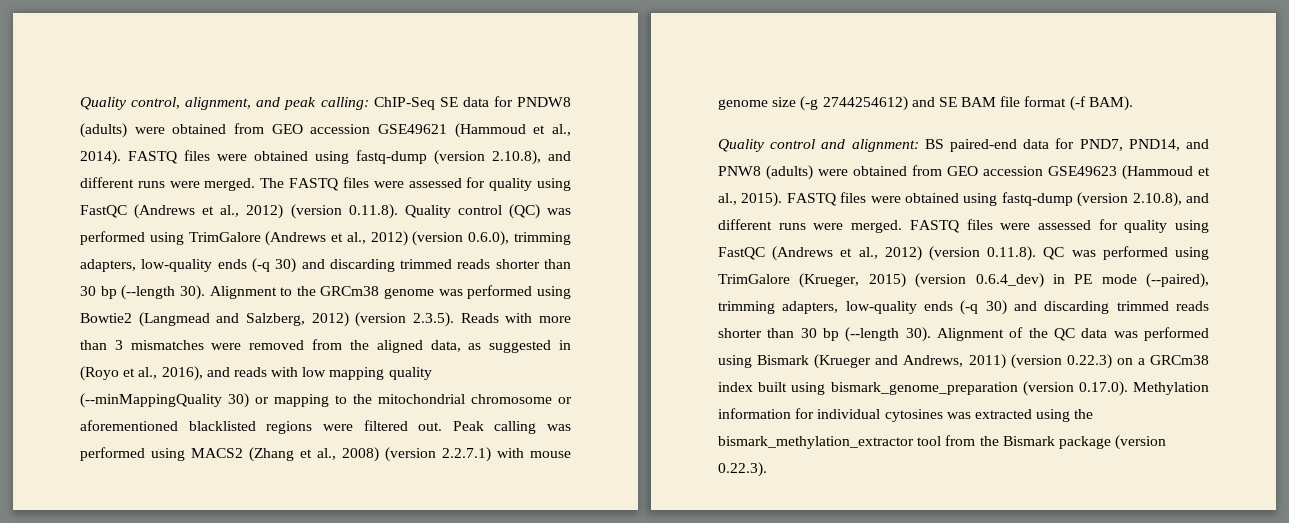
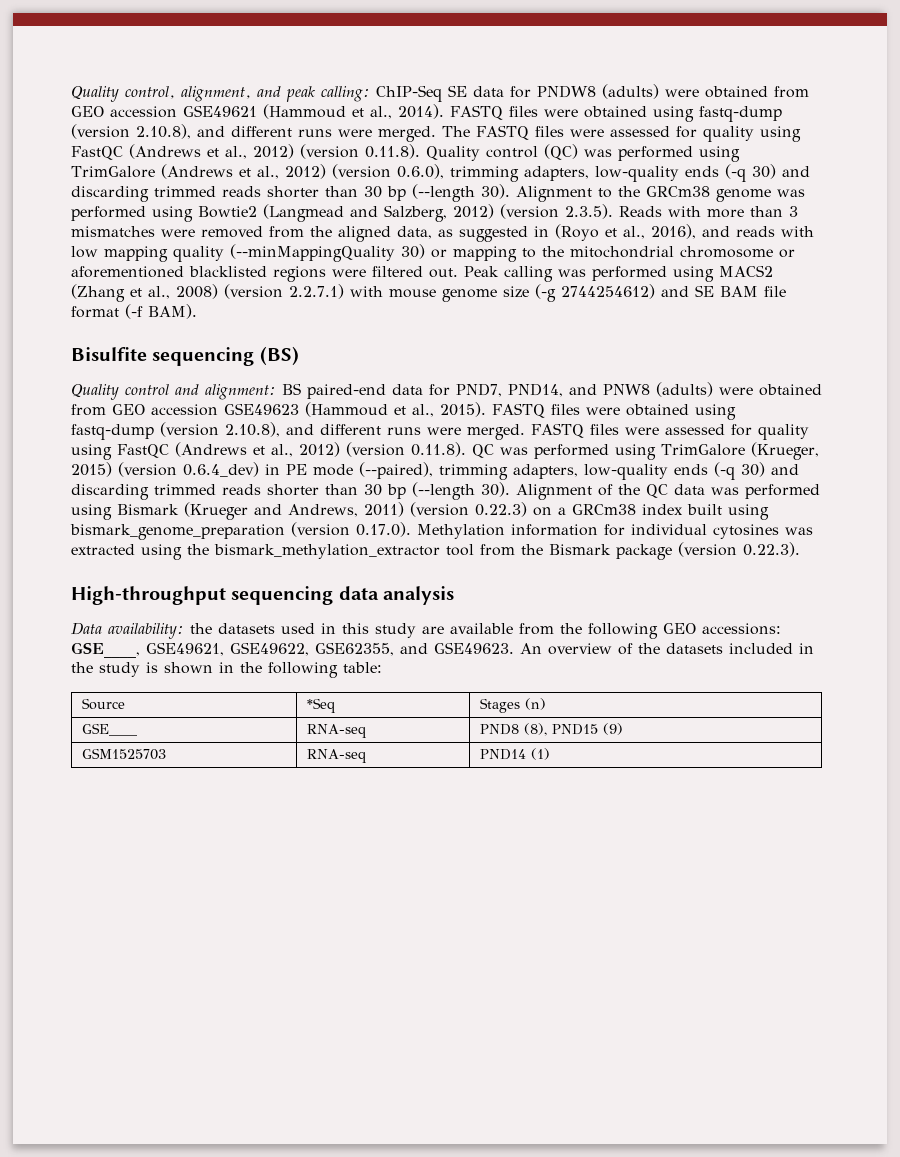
+ Bisulfite sequencing (BS)
+ High-throughput sequencing data analysis
+ Data availability: the datasets used in this study are available from the following GEO accessions: GSE____, GSE49621, GSE49622, GSE62355, and GSE49623. An overview of the datasets included in the study is shown in the following table:
+ Source | *Seq | Stages (n)
+ GSE____ | RNA-seq | PND8 (8), PND15 (9)
+ GSM1525703 | RNA-seq | PND14 (1)

